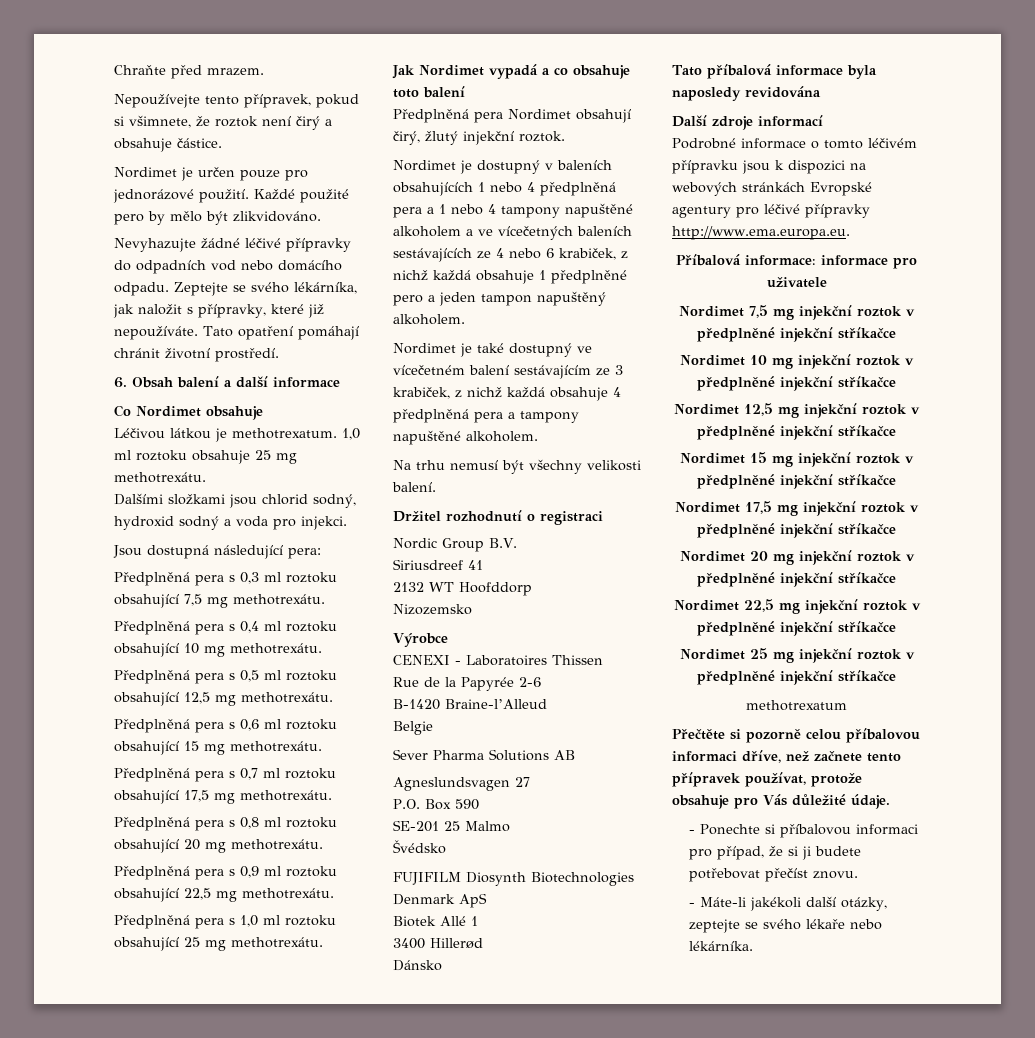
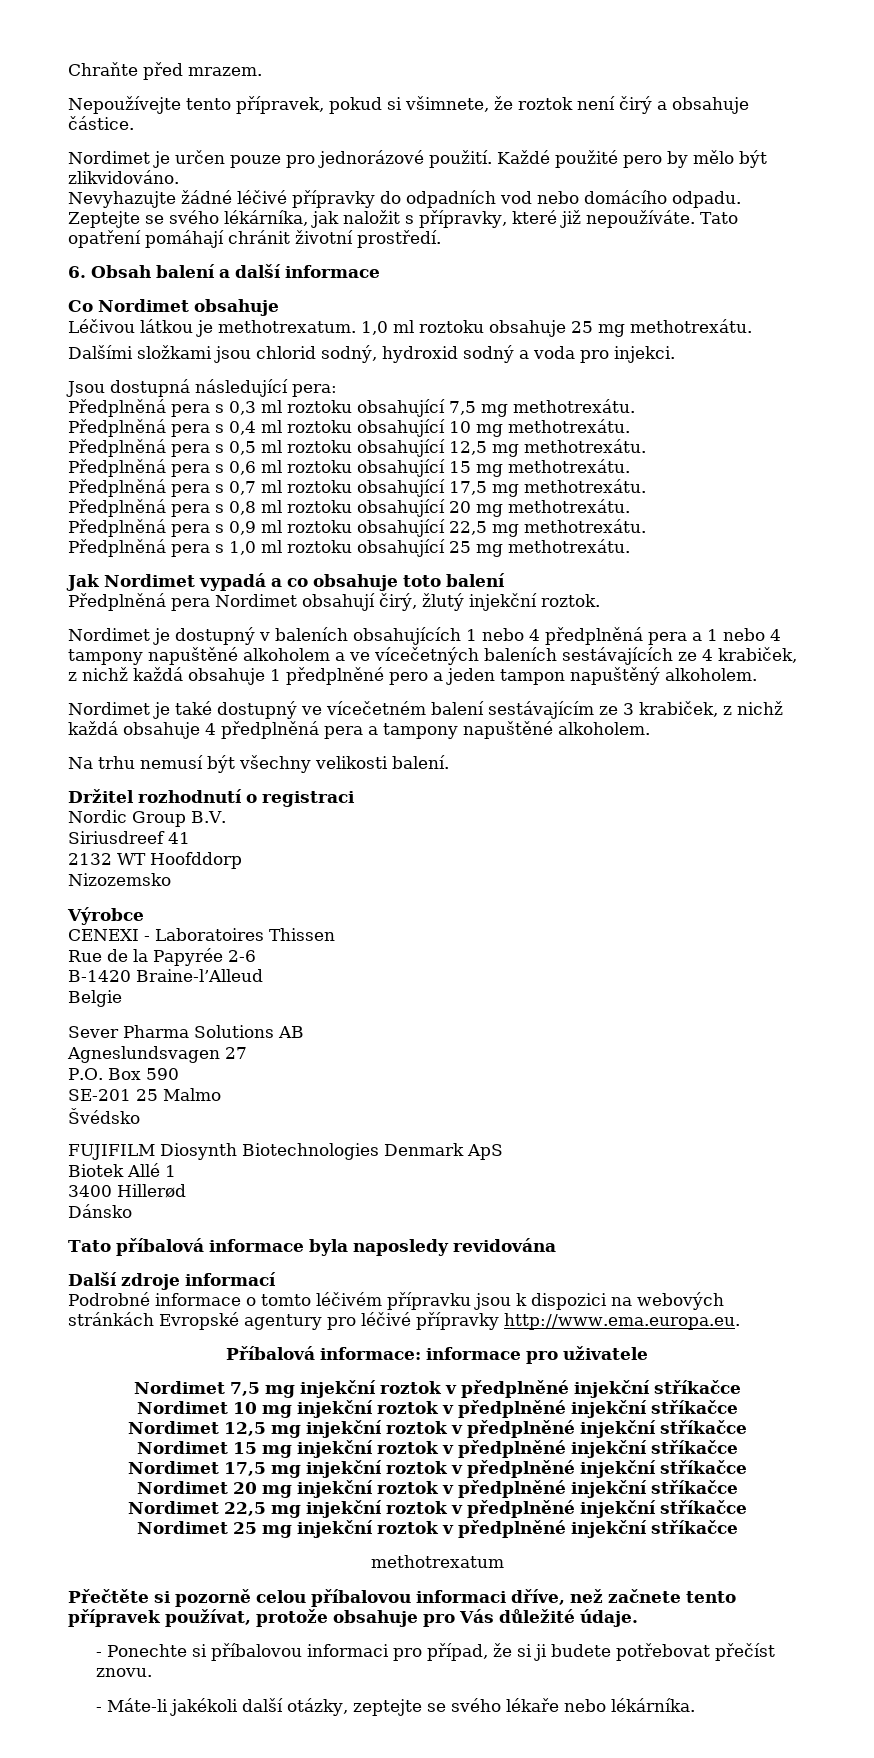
- Nordimet je dostupný v baleních obsahujících 1 nebo 4 předplněná pera a 1 nebo 4 tampony napuštěné alkoholem a ve vícečetných baleních sestávajících ze 4 nebo 6 krabiček, z nichž každá obsahuje 1 předplněné pero a jeden tampon napuštěný alkoholem.
+ Nordimet je dostupný v baleních obsahujících 1 nebo 4 předplněná pera a 1 nebo 4 tampony napuštěné alkoholem a ve vícečetných baleních sestávajících ze 4 krabiček, z nichž každá obsahuje 1 předplněné pero a jeden tampon napuštěný alkoholem.

